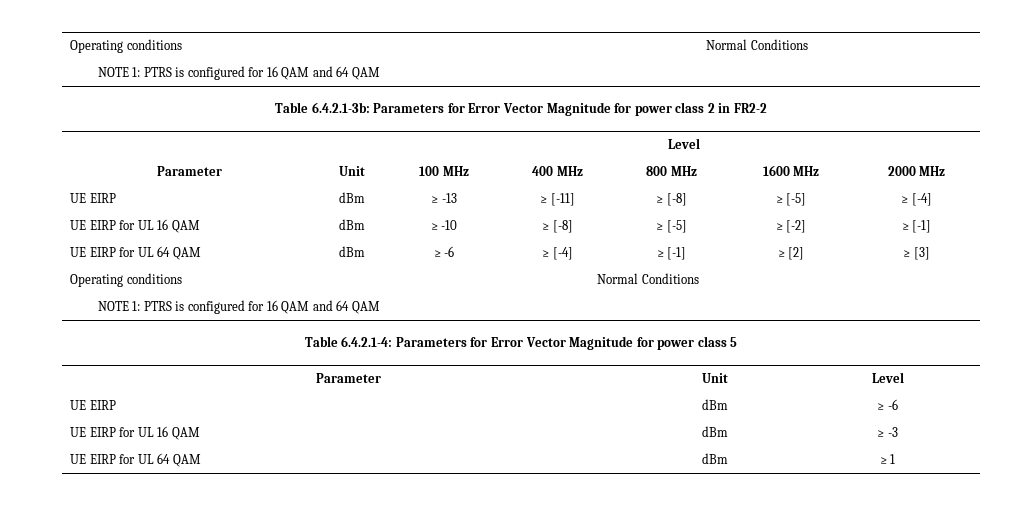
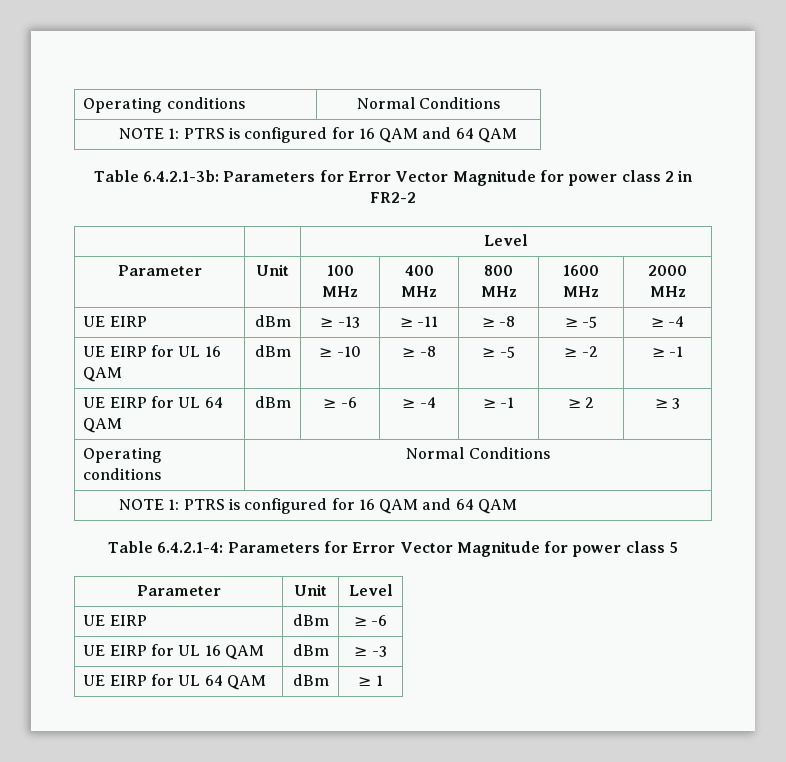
- UE EIRP | dBm | ≥ -13 | ≥ [-11] | ≥ [-8] | ≥ [-5] | ≥ [-4]
+ UE EIRP | dBm | ≥ -13 | ≥ -11 | ≥ -8 | ≥ -5 | ≥ -4
- UE EIRP for UL 16 QAM | dBm | ≥ -10 | ≥ [-8] | ≥ [-5] | ≥ [-2] | ≥ [-1]
+ UE EIRP for UL 16 QAM | dBm | ≥ -10 | ≥ -8 | ≥ -5 | ≥ -2 | ≥ -1
- UE EIRP for UL 64 QAM | dBm | ≥ -6 | ≥ [-4] | ≥ [-1] | ≥ [2] | ≥ [3]
+ UE EIRP for UL 64 QAM | dBm | ≥ -6 | ≥ -4 | ≥ -1 | ≥ 2 | ≥ 3

